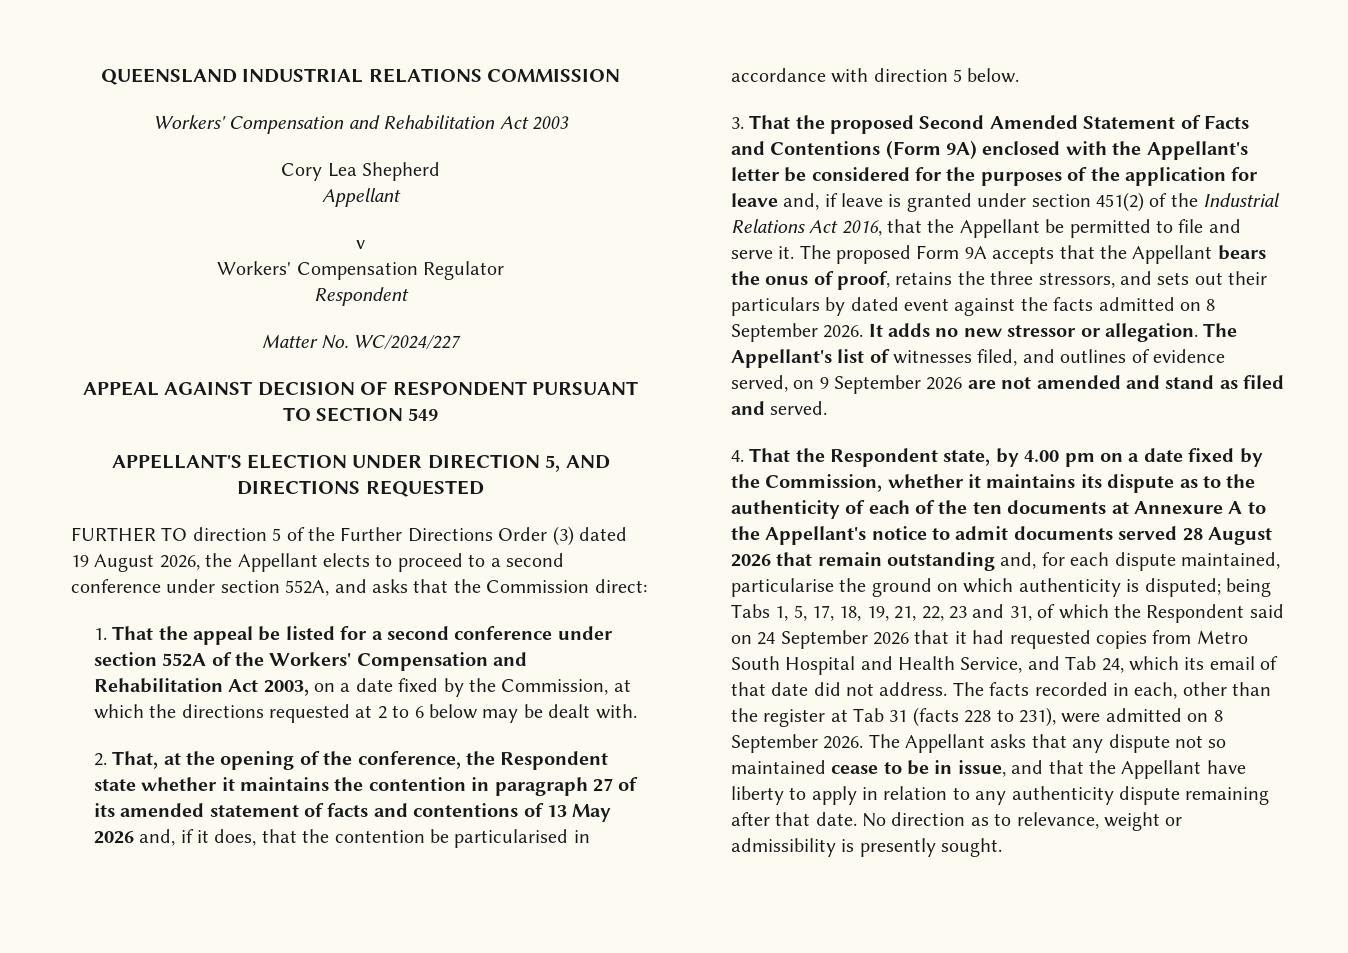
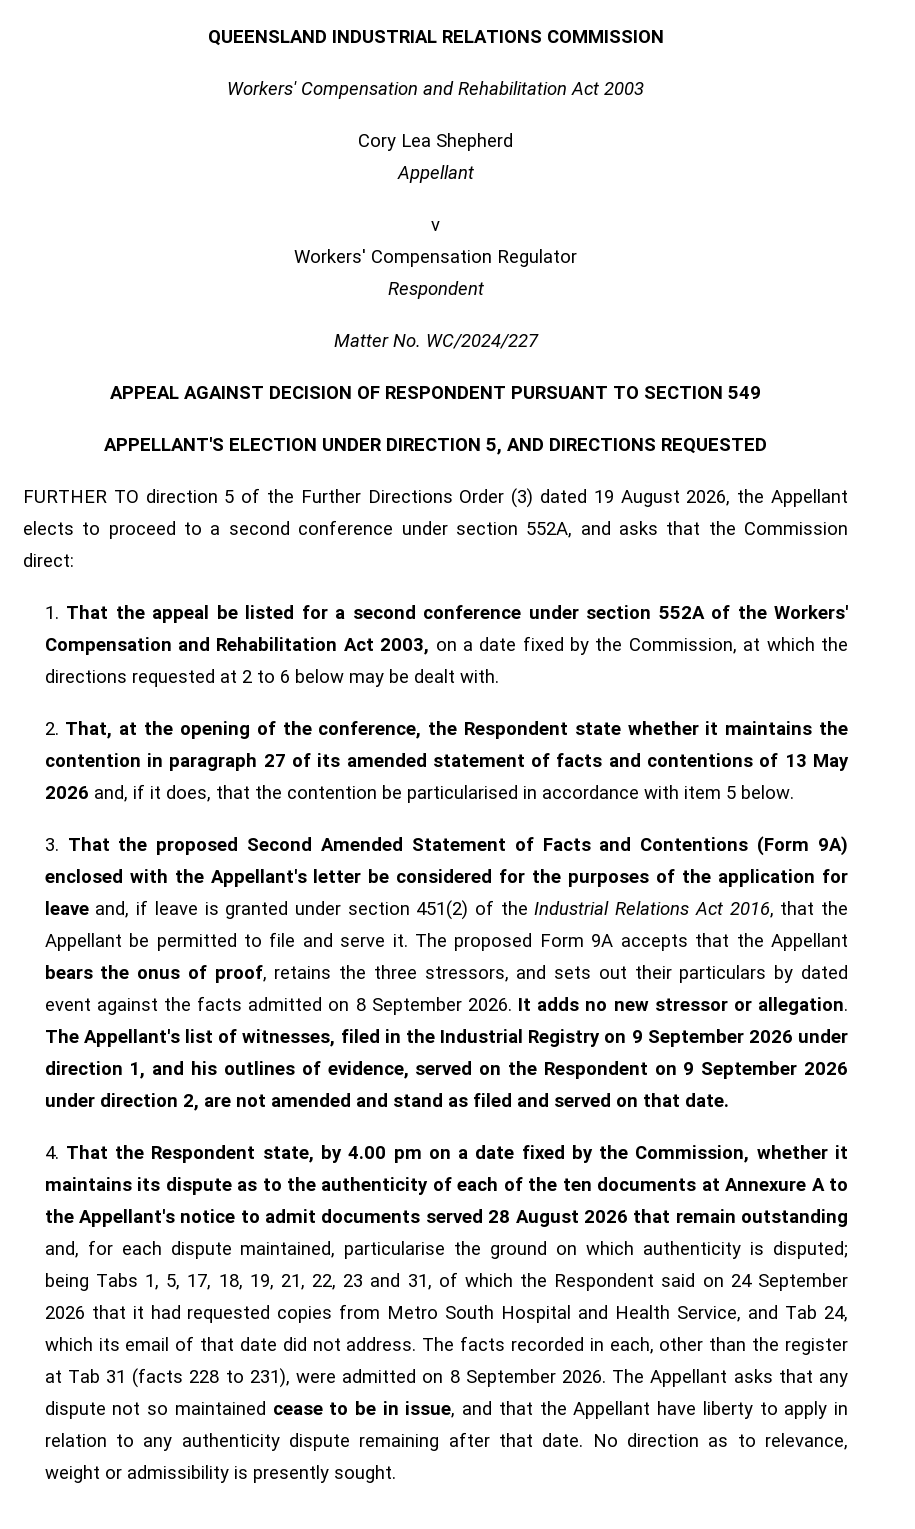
- 2. That, at the opening of the conference, the Respondent state whether it maintains the contention in paragraph 27 of its amended statement of facts and contentions of 13 May 2026 and, if it does, that the contention be particularised in accordance with direction 5 below.
+ 2. That, at the opening of the conference, the Respondent state whether it maintains the contention in paragraph 27 of its amended statement of facts and contentions of 13 May 2026 and, if it does, that the contention be particularised in accordance with item 5 below.
- The Appellant's list of witnesses filed, and outlines of evidence served, on 9 September 2026 are not amended and stand as filed and served.
+ The Appellant's list of witnesses, filed in the Industrial Registry on 9 September 2026 under direction 1, and his outlines of evidence, served on the Respondent on 9 September 2026 under direction 2, are not amended and stand as filed and served on that date.

